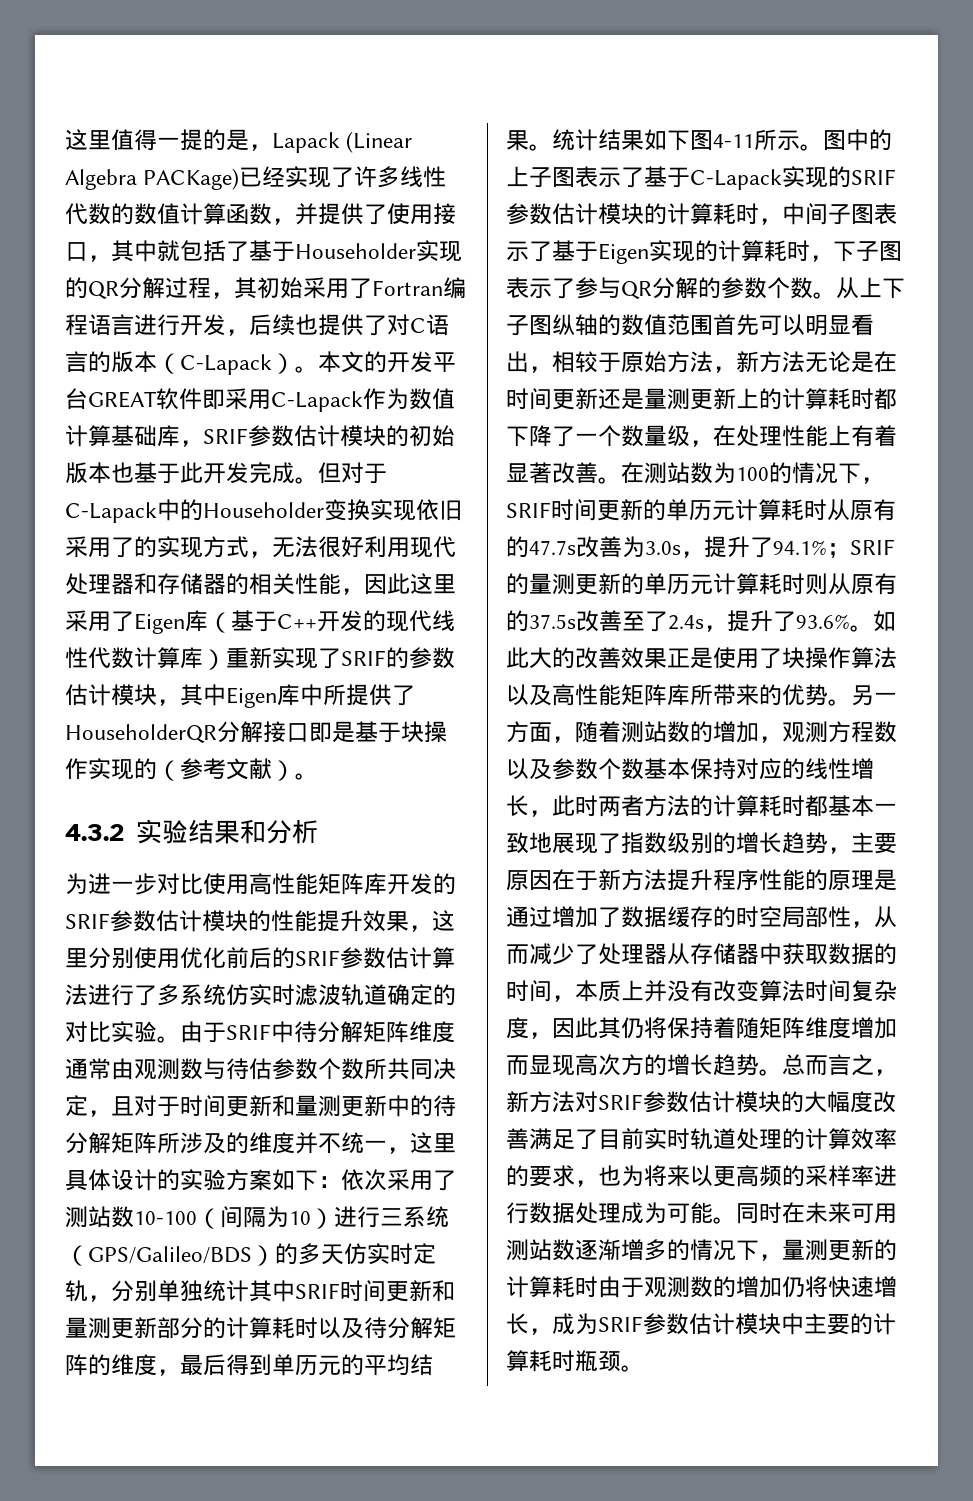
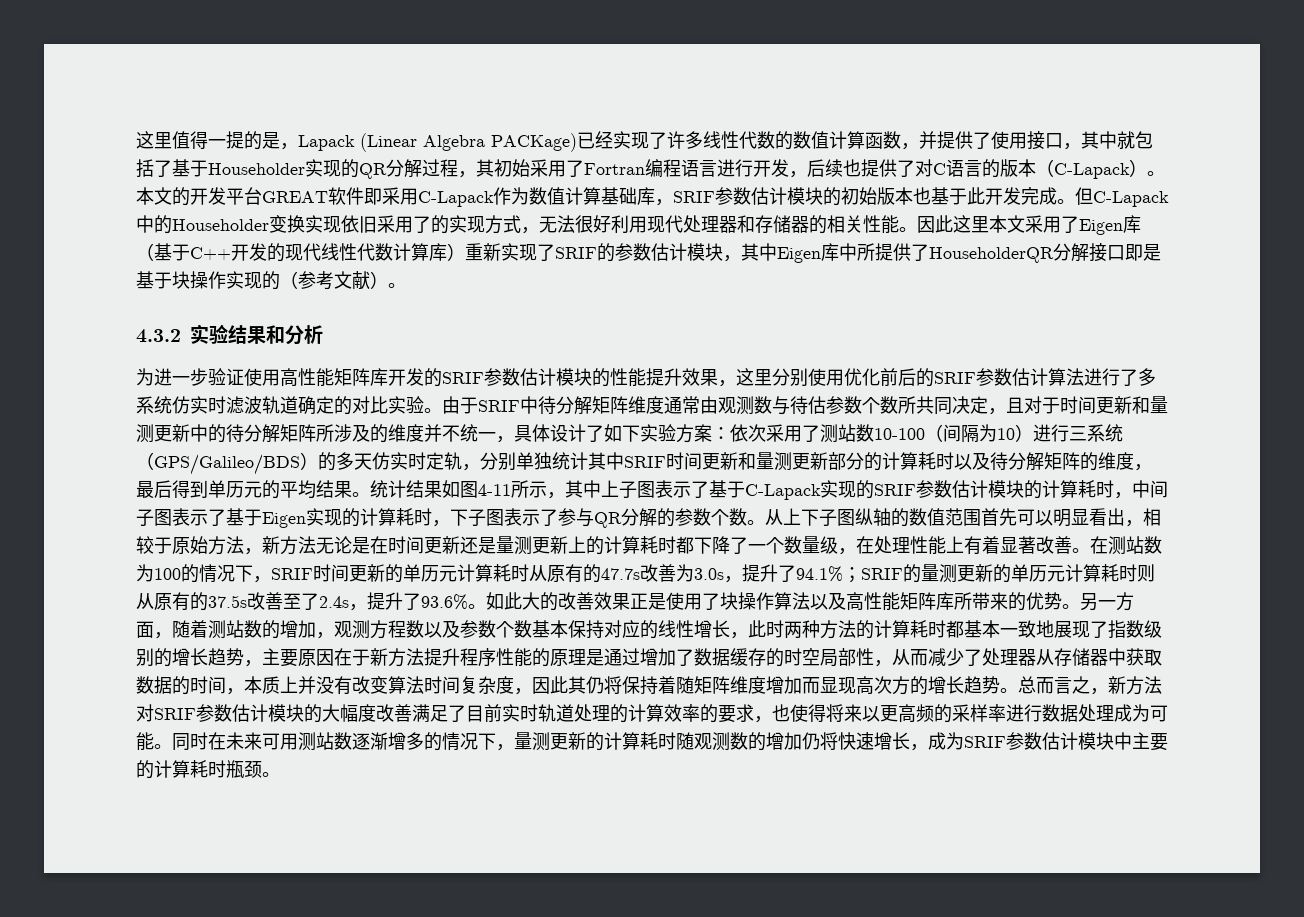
- 但对于C-Lapack中的Householder变换实现依旧采用了的实现方式，无法很好利用现代处理器和存储器的相关性能，因此这里采用了Eigen库（基于C++开发的现代线性代数计算库）重新实现了SRIF的参数估计模块，其中Eigen库中所提供了HouseholderQR分解接口即是基于块操作实现的（参考文献）。
+ 但C-Lapack中的Householder变换实现依旧采用了的实现方式，无法很好利用现代处理器和存储器的相关性能。因此这里本文采用了Eigen库（基于C++开发的现代线性代数计算库）重新实现了SRIF的参数估计模块，其中Eigen库中所提供了HouseholderQR分解接口即是基于块操作实现的（参考文献）。
- 为进一步对比使用高性能矩阵库开发的SRIF参数估计模块的性能提升效果，这里分别使用优化前后的SRIF参数估计算法进行了多系统仿实时滤波轨道确定的对比实验。
+ 为进一步验证使用高性能矩阵库开发的SRIF参数估计模块的性能提升效果，这里分别使用优化前后的SRIF参数估计算法进行了多系统仿实时滤波轨道确定的对比实验。
- 由于SRIF中待分解矩阵维度通常由观测数与待估参数个数所共同决定，且对于时间更新和量测更新中的待分解矩阵所涉及的维度并不统一，这里具体设计的实验方案如下：
+ 由于SRIF中待分解矩阵维度通常由观测数与待估参数个数所共同决定，且对于时间更新和量测更新中的待分解矩阵所涉及的维度并不统一，具体设计了如下实验方案：
- 统计结果如下图4-11所示。图中的上子图表示了基于C-Lapack实现的SRIF参数估计模块的计算耗时，中间子图表示了基于Eigen实现的计算耗时，下子图表示了参与QR分解的参数个数。
+ 统计结果如图4-11所示，其中上子图表示了基于C-Lapack实现的SRIF参数估计模块的计算耗时，中间子图表示了基于Eigen实现的计算耗时，下子图表示了参与QR分解的参数个数。
- 另一方面，随着测站数的增加，观测方程数以及参数个数基本保持对应的线性增长，此时两者方法的计算耗时都基本一致地展现了指数级别的增长趋势，主要原因在于新方法提升程序性能的原理是通过增加了数据缓存的时空局部性，从而减少了处理器从存储器中获取数据的时间，本质上并没有改变算法时间复杂度，因此其仍将保持着随矩阵维度增加而显现高次方的增长趋势。
+ 另一方面，随着测站数的增加，观测方程数以及参数个数基本保持对应的线性增长，此时两种方法的计算耗时都基本一致地展现了指数级别的增长趋势，主要原因在于新方法提升程序性能的原理是通过增加了数据缓存的时空局部性，从而减少了处理器从存储器中获取数据的时间，本质上并没有改变算法时间复杂度，因此其仍将保持着随矩阵维度增加而显现高次方的增长趋势。
- 总而言之，新方法对SRIF参数估计模块的大幅度改善满足了目前实时轨道处理的计算效率的要求，也为将来以更高频的采样率进行数据处理成为可能。
+ 总而言之，新方法对SRIF参数估计模块的大幅度改善满足了目前实时轨道处理的计算效率的要求，也使得将来以更高频的采样率进行数据处理成为可能。
- 同时在未来可用测站数逐渐增多的情况下，量测更新的计算耗时由于观测数的增加仍将快速增长，成为SRIF参数估计模块中主要的计算耗时瓶颈。
+ 同时在未来可用测站数逐渐增多的情况下，量测更新的计算耗时随观测数的增加仍将快速增长，成为SRIF参数估计模块中主要的计算耗时瓶颈。

